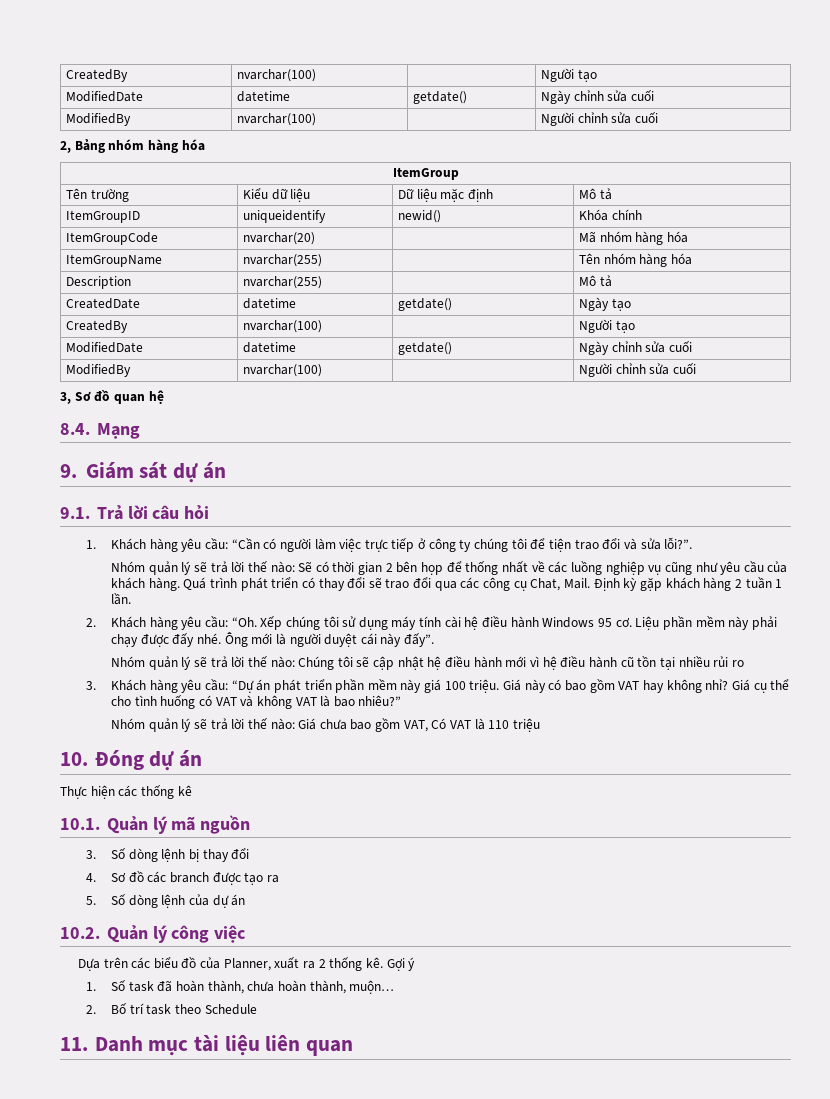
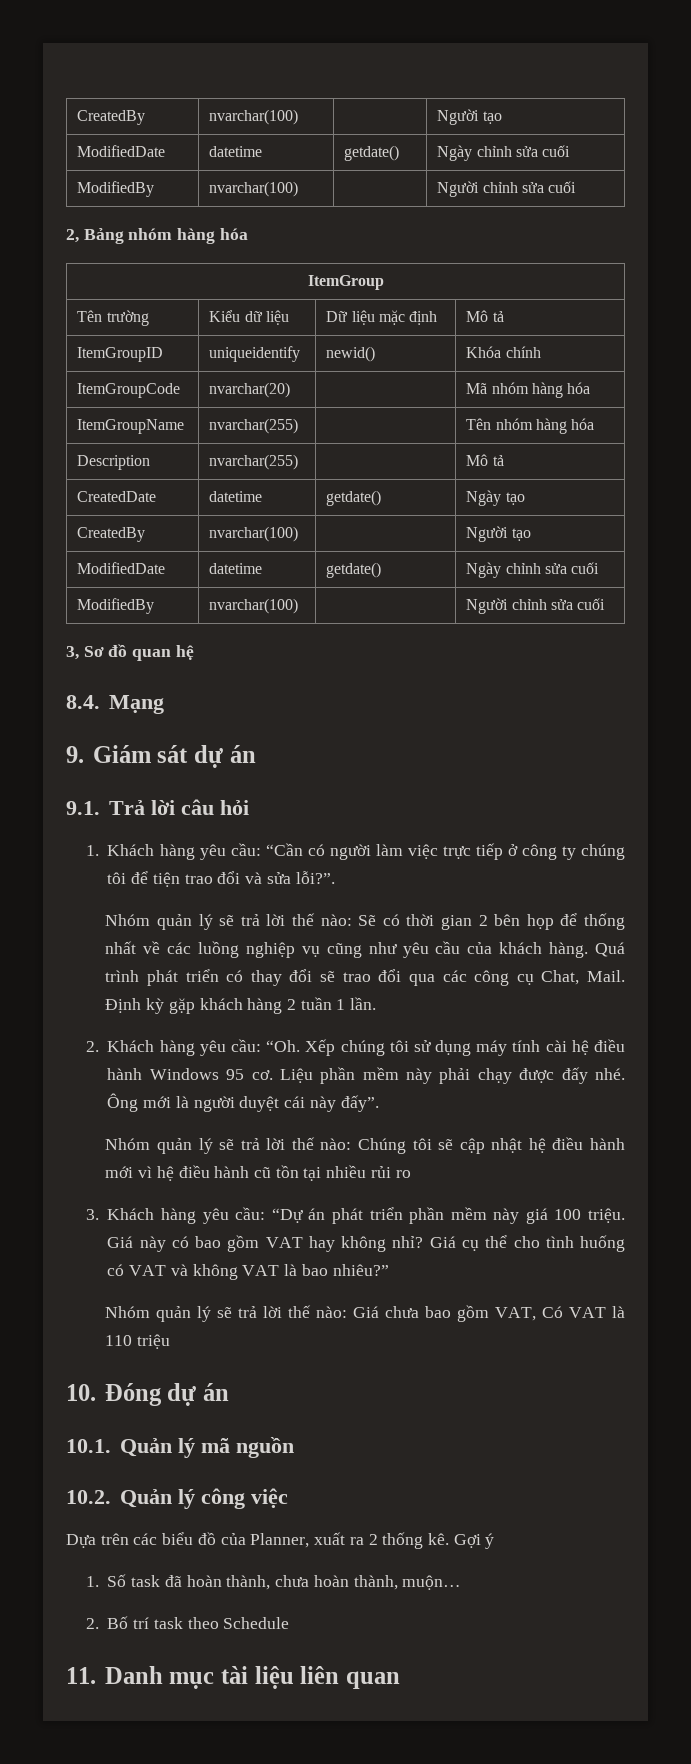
- Thực hiện các thống kê
- 3. Số dòng lệnh bị thay đổi
- 4. Sơ đồ các branch được tạo ra
- 5. Số dòng lệnh của dự án

